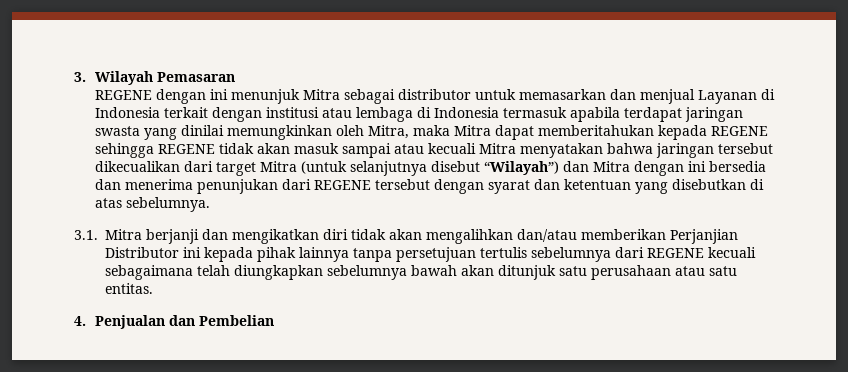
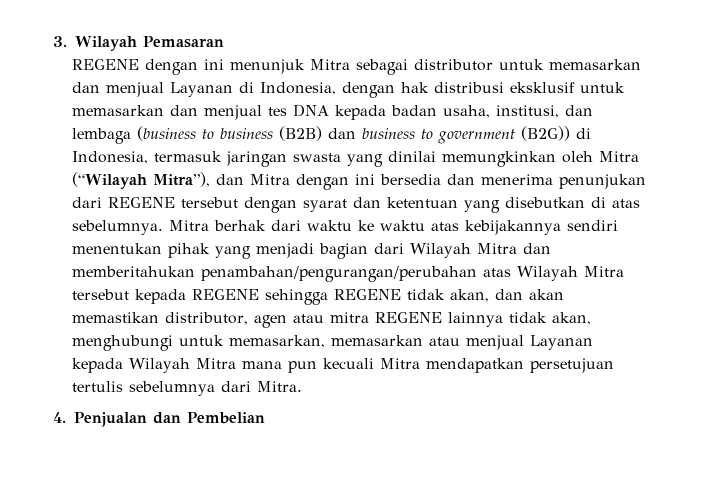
- REGENE dengan ini menunjuk Mitra sebagai distributor untuk memasarkan dan menjual Layanan di Indonesia terkait dengan institusi atau lembaga di Indonesia termasuk apabila terdapat jaringan swasta yang dinilai memungkinkan oleh Mitra, maka Mitra dapat memberitahukan kepada REGENE sehingga REGENE tidak akan masuk sampai atau kecuali Mitra menyatakan bahwa jaringan tersebut dikecualikan dari target Mitra (untuk selanjutnya disebut “Wilayah”) dan Mitra dengan ini bersedia dan menerima penunjukan dari REGENE tersebut dengan syarat dan ketentuan yang disebutkan di atas sebelumnya.
- 3.1. Mitra berjanji dan mengikatkan diri tidak akan mengalihkan dan/atau memberikan Perjanjian Distributor ini kepada pihak lainnya tanpa persetujuan tertulis sebelumnya dari REGENE kecuali sebagaimana telah diungkapkan sebelumnya bawah akan ditunjuk satu perusahaan atau satu entitas.
+ REGENE dengan ini menunjuk Mitra sebagai distributor untuk memasarkan dan menjual Layanan di Indonesia, dengan hak distribusi eksklusif untuk memasarkan dan menjual tes DNA kepada badan usaha, institusi, dan lembaga (business to business (B2B) dan business to government (B2G)) di Indonesia, termasuk jaringan swasta yang dinilai memungkinkan oleh Mitra (“Wilayah Mitra”), dan Mitra dengan ini bersedia dan menerima penunjukan dari REGENE tersebut dengan syarat dan ketentuan yang disebutkan di atas sebelumnya. Mitra berhak dari waktu ke waktu atas kebijakannya sendiri menentukan pihak yang menjadi bagian dari Wilayah Mitra dan memberitahukan penambahan/pengurangan/perubahan atas Wilayah Mitra tersebut kepada REGENE sehingga REGENE tidak akan, dan akan memastikan distributor, agen atau mitra REGENE lainnya tidak akan, menghubungi untuk memasarkan, memasarkan atau menjual Layanan kepada Wilayah Mitra mana pun kecuali Mitra mendapatkan persetujuan tertulis sebelumnya dari Mitra.

